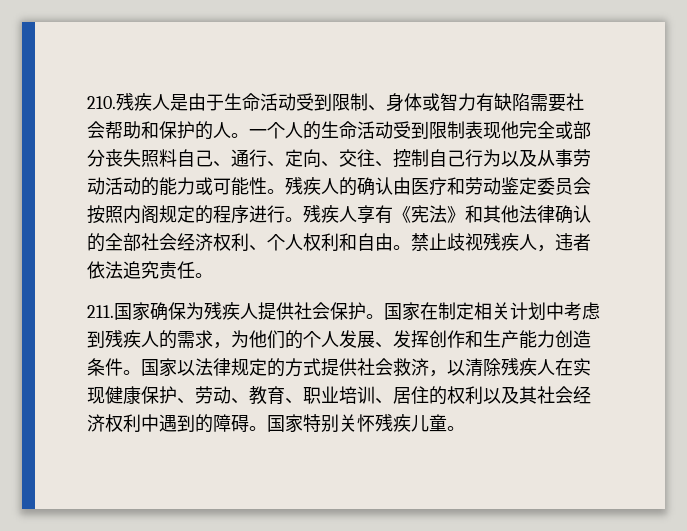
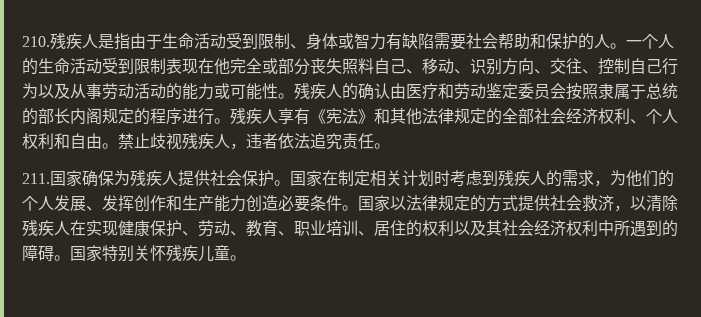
- 210.残疾人是由于生命活动受到限制、身体或智力有缺陷需要社会帮助和保护的人。
+ 210.残疾人是指由于生命活动受到限制、身体或智力有缺陷需要社会帮助和保护的人。
- 一个人的生命活动受到限制表现他完全或部分丧失照料自己、通行、定向、交往、控制自己行为以及从事劳动活动的能力或可能性。
+ 一个人的生命活动受到限制表现在他完全或部分丧失照料自己、移动、识别方向、交往、控制自己行为以及从事劳动活动的能力或可能性。
- 残疾人的确认由医疗和劳动鉴定委员会按照内阁规定的程序进行。
+ 残疾人的确认由医疗和劳动鉴定委员会按照隶属于总统的部长内阁规定的程序进行。
- 残疾人享有《宪法》和其他法律确认的全部社会经济权利、个人权利和自由。
+ 残疾人享有《宪法》和其他法律规定的全部社会经济权利、个人权利和自由。
- 国家在制定相关计划中考虑到残疾人的需求，为他们的个人发展、发挥创作和生产能力创造条件。
+ 国家在制定相关计划时考虑到残疾人的需求，为他们的个人发展、发挥创作和生产能力创造必要条件。
- 国家以法律规定的方式提供社会救济，以清除残疾人在实现健康保护、劳动、教育、职业培训、居住的权利以及其社会经济权利中遇到的障碍。
+ 国家以法律规定的方式提供社会救济，以清除残疾人在实现健康保护、劳动、教育、职业培训、居住的权利以及其社会经济权利中所遇到的障碍。

